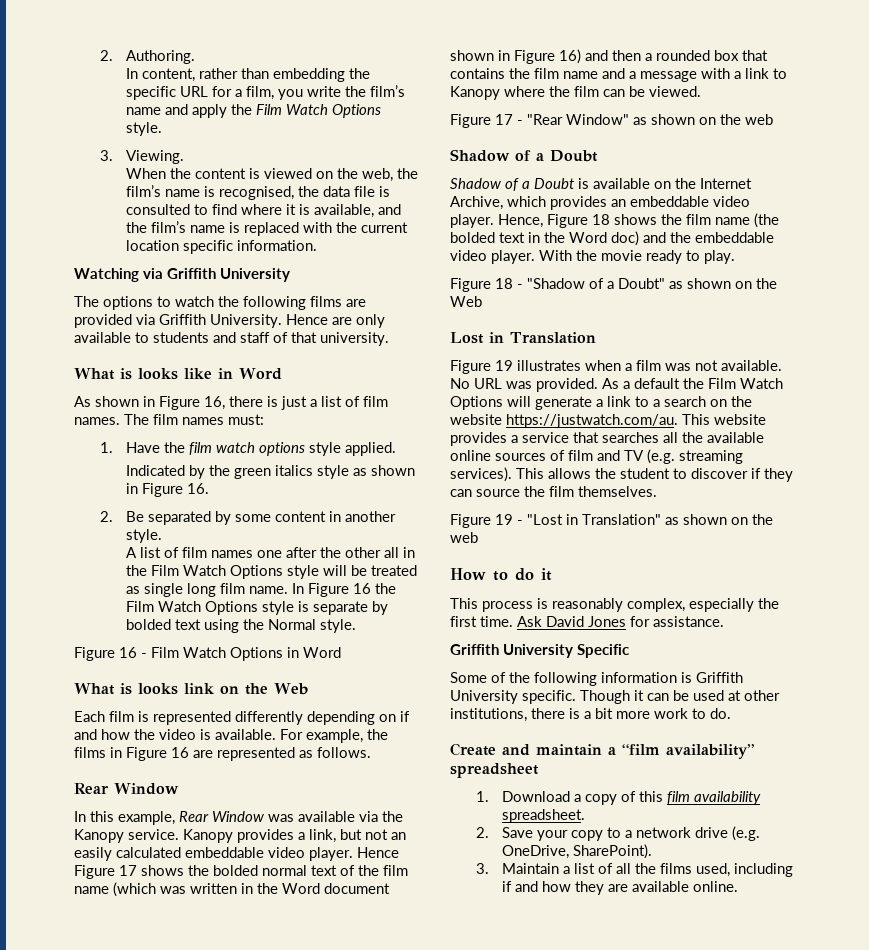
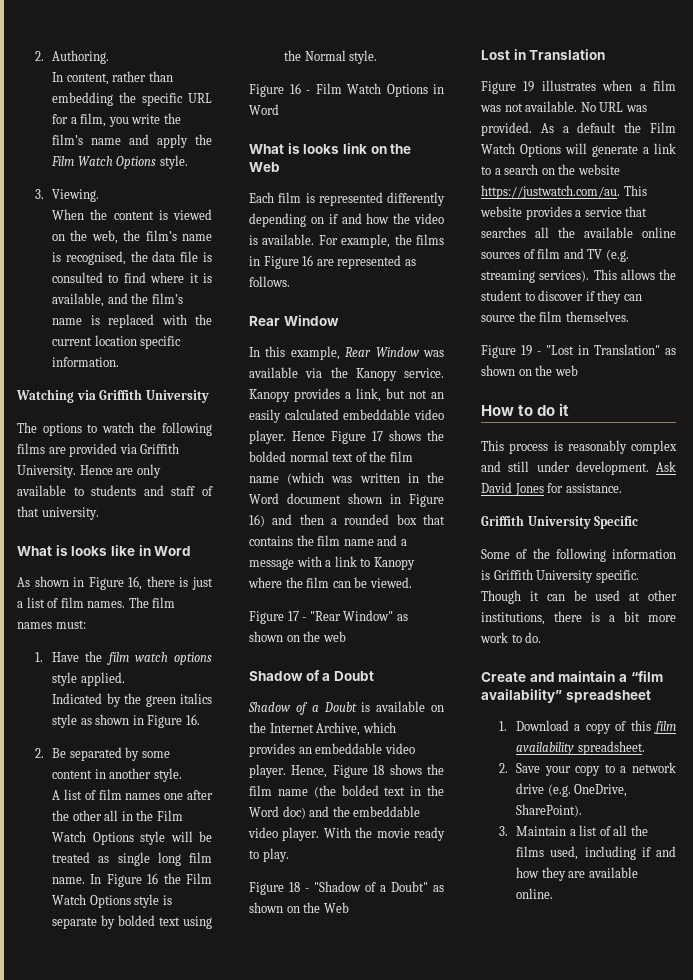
- This process is reasonably complex, especially the first time.
+ This process is reasonably complex and still under development.

